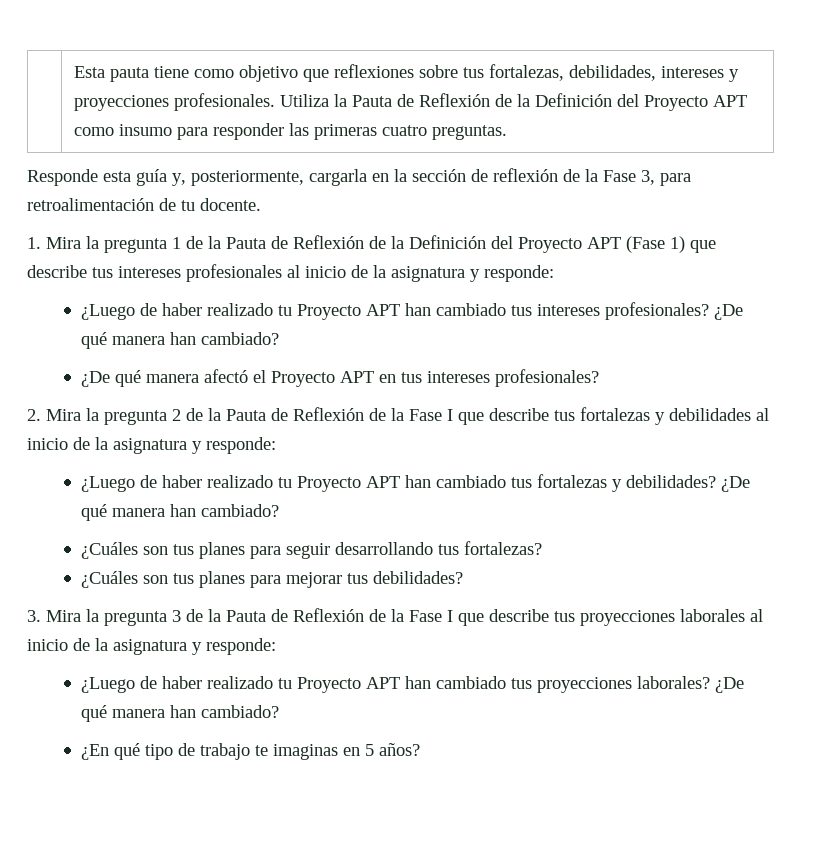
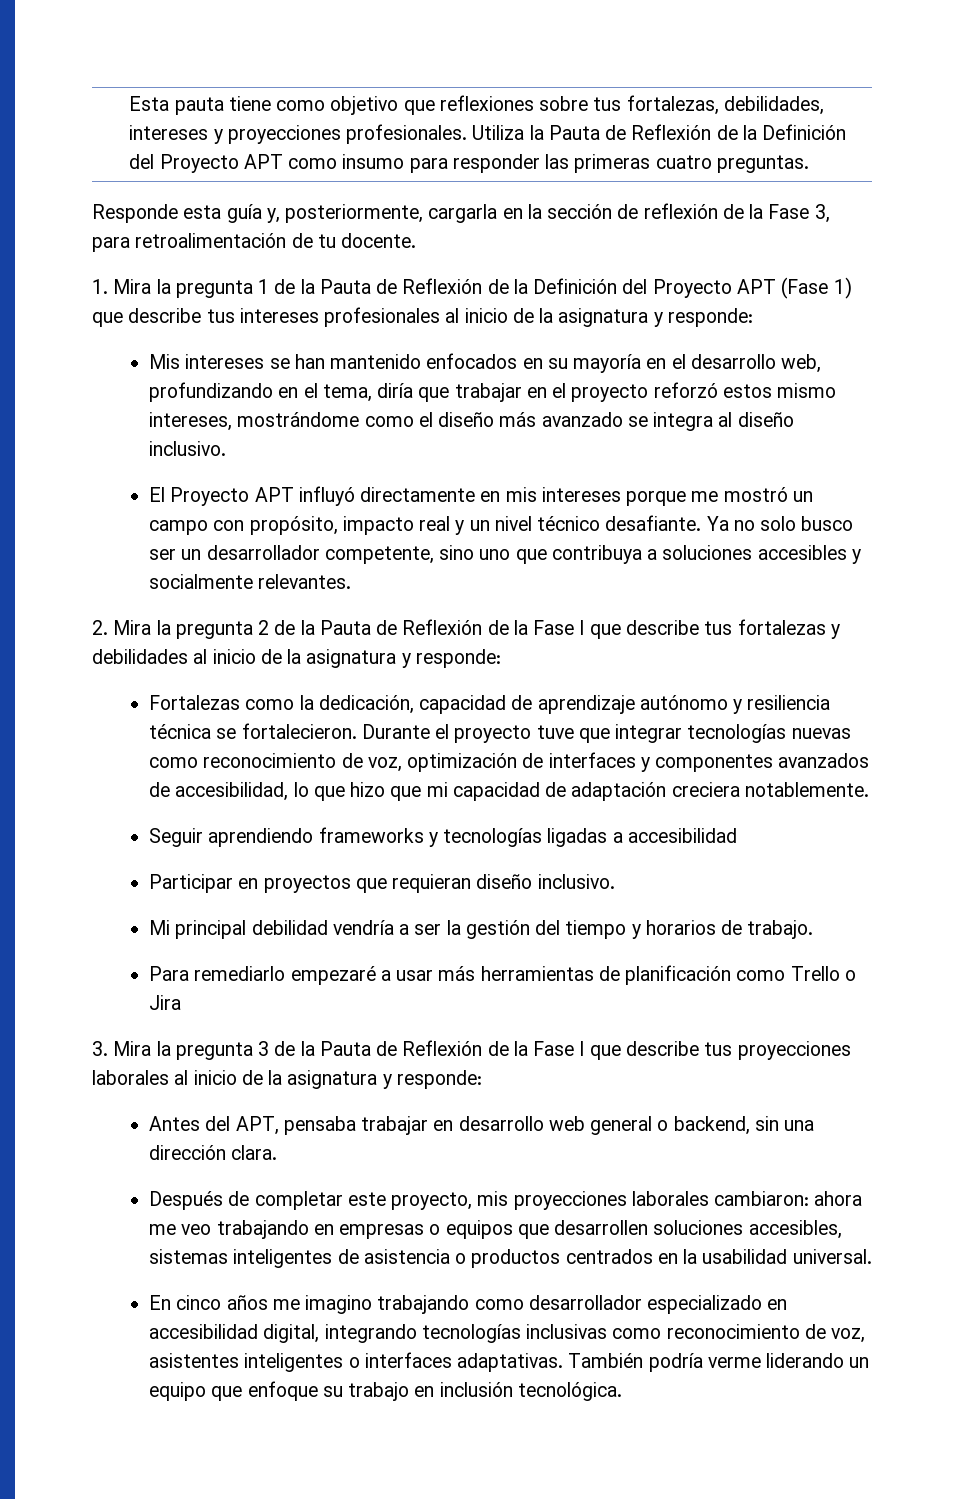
- ¿Luego de haber realizado tu Proyecto APT han cambiado tus intereses profesionales? ¿De qué manera han cambiado?
- ¿De qué manera afectó el Proyecto APT en tus intereses profesionales?
+ Mis intereses se han mantenido enfocados en su mayoría en el desarrollo web, profundizando en el tema, diría que trabajar en el proyecto reforzó estos mismo intereses, mostrándome como el diseño más avanzado se integra al diseño inclusivo.
+ El Proyecto APT influyó directamente en mis intereses porque me mostró un campo con propósito, impacto real y un nivel técnico desafiante. Ya no solo busco ser un desarrollador competente, sino uno que contribuya a soluciones accesibles y socialmente relevantes.
- ¿Luego de haber realizado tu Proyecto APT han cambiado tus fortalezas y debilidades? ¿De qué manera han cambiado?
- ¿Cuáles son tus planes para seguir desarrollando tus fortalezas?
- ¿Cuáles son tus planes para mejorar tus debilidades?
+ Fortalezas como la dedicación, capacidad de aprendizaje autónomo y resiliencia técnica se fortalecieron. Durante el proyecto tuve que integrar tecnologías nuevas como reconocimiento de voz, optimización de interfaces y componentes avanzados de accesibilidad, lo que hizo que mi capacidad de adaptación creciera notablemente.
+ Seguir aprendiendo frameworks y tecnologías ligadas a accesibilidad
+ Participar en proyectos que requieran diseño inclusivo.
+ Mi principal debilidad vendría a ser la gestión del tiempo y horarios de trabajo.
+ Para remediarlo empezaré a usar más herramientas de planificación como Trello o Jira
- ¿Luego de haber realizado tu Proyecto APT han cambiado tus proyecciones laborales? ¿De qué manera han cambiado?
- ¿En qué tipo de trabajo te imaginas en 5 años?
+ Antes del APT, pensaba trabajar en desarrollo web general o backend, sin una dirección clara.
+ Después de completar este proyecto, mis proyecciones laborales cambiaron: ahora me veo trabajando en empresas o equipos que desarrollen soluciones accesibles, sistemas inteligentes de asistencia o productos centrados en la usabilidad universal.
+ En cinco años me imagino trabajando como desarrollador especializado en accesibilidad digital, integrando tecnologías inclusivas como reconocimiento de voz, asistentes inteligentes o interfaces adaptativas. También podría verme liderando un equipo que enfoque su trabajo en inclusión tecnológica.

